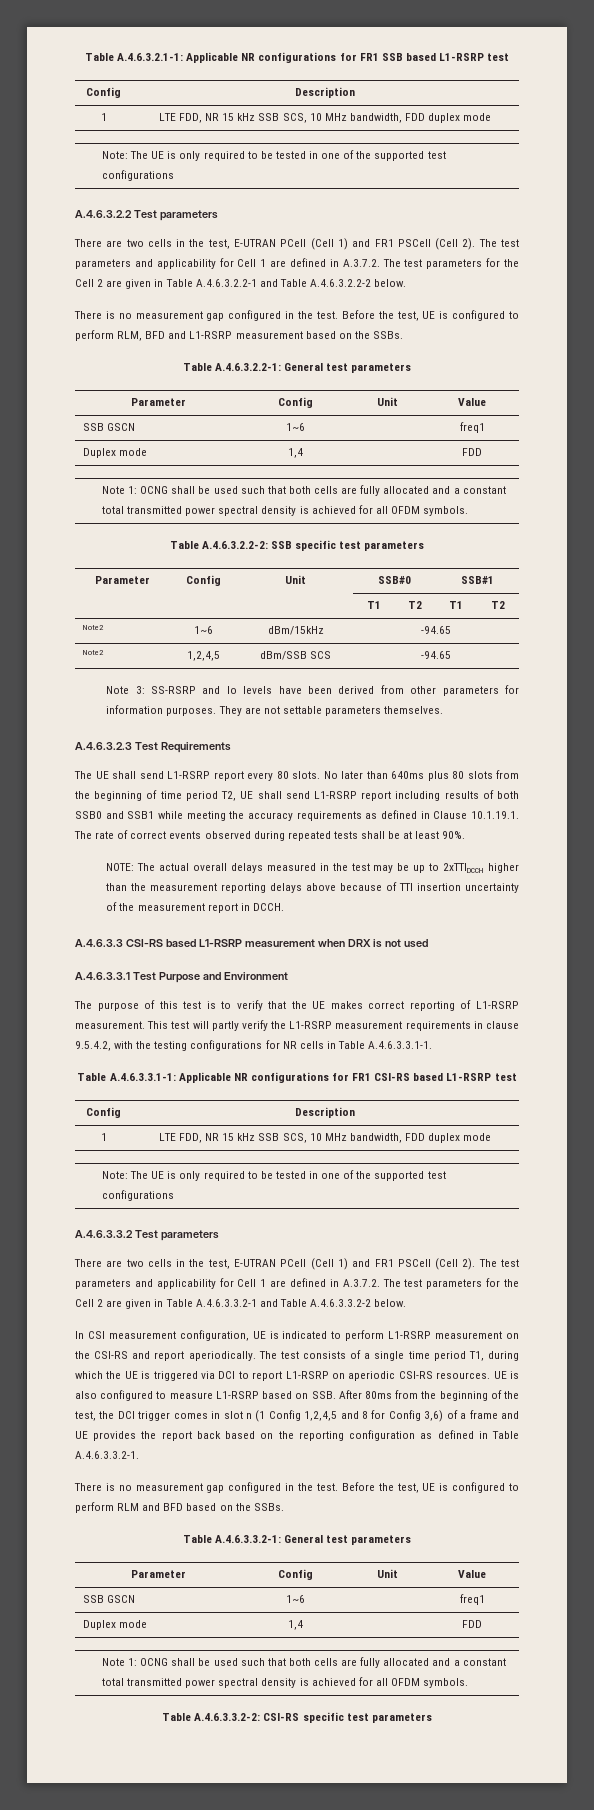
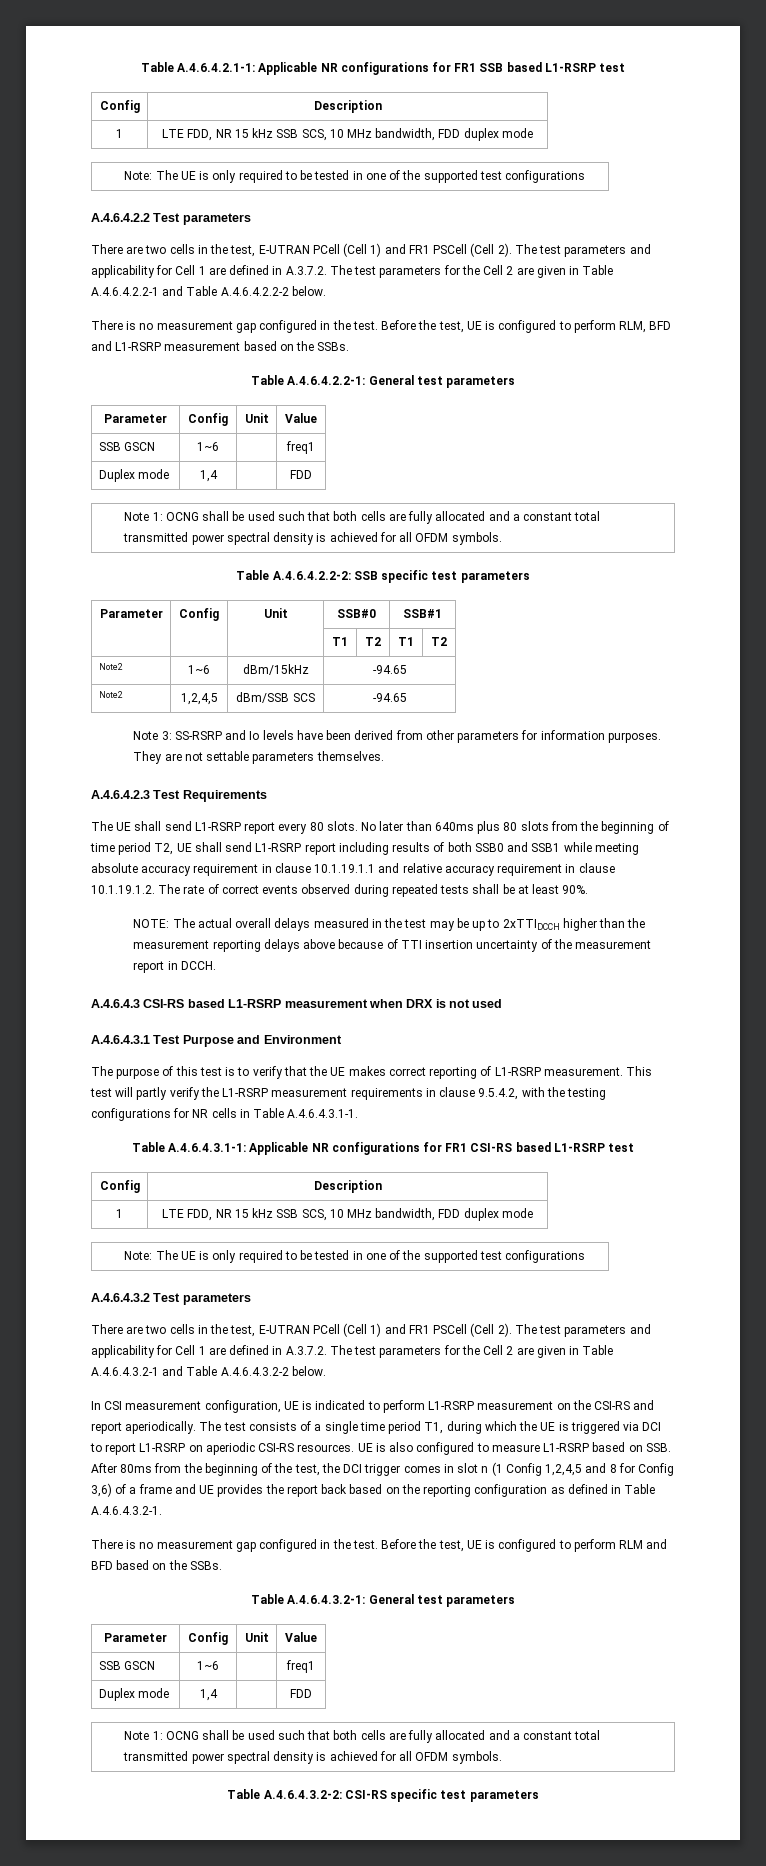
- Table A.4.6.3.2.1-1: Applicable NR configurations for FR1 SSB based L1-RSRP test
+ Table A.4.6.4.2.1-1: Applicable NR configurations for FR1 SSB based L1-RSRP test
- A.4.6.3.2.2 Test parameters
+ A.4.6.4.2.2 Test parameters
- The test parameters and applicability for Cell 1 are defined in A.3.7.2. The test parameters for the Cell 2 are given in Table A.4.6.3.2.2-1 and Table A.4.6.3.2.2-2 below.
+ The test parameters and applicability for Cell 1 are defined in A.3.7.2. The test parameters for the Cell 2 are given in Table A.4.6.4.2.2-1 and Table A.4.6.4.2.2-2 below.
- Table A.4.6.3.2.2-1: General test parameters
+ Table A.4.6.4.2.2-1: General test parameters
- Table A.4.6.3.2.2-2: SSB specific test parameters
+ Table A.4.6.4.2.2-2: SSB specific test parameters
- A.4.6.3.2.3 Test Requirements
+ A.4.6.4.2.3 Test Requirements
- No later than 640ms plus 80 slots from the beginning of time period T2, UE shall send L1-RSRP report including results of both SSB0 and SSB1 while meeting the accuracy requirements as defined in Clause 10.1.19.1. The rate of correct events observed during repeated tests shall be at least 90%.
+ No later than 640ms plus 80 slots from the beginning of time period T2, UE shall send L1-RSRP report including results of both SSB0 and SSB1 while meeting absolute accuracy requirement in clause 10.1.19.1.1 and relative accuracy requirement in clause 10.1.19.1.2. The rate of correct events observed during repeated tests shall be at least 90%.
- A.4.6.3.3 CSI-RS based L1-RSRP measurement when DRX is not used
+ A.4.6.4.3 CSI-RS based L1-RSRP measurement when DRX is not used
- A.4.6.3.3.1 Test Purpose and Environment
+ A.4.6.4.3.1 Test Purpose and Environment
- This test will partly verify the L1-RSRP measurement requirements in clause 9.5.4.2, with the testing configurations for NR cells in Table A.4.6.3.3.1-1.
- Table A.4.6.3.3.1-1: Applicable NR configurations for FR1 CSI-RS based L1-RSRP test
+ This test will partly verify the L1-RSRP measurement requirements in clause 9.5.4.2, with the testing configurations for NR cells in Table A.4.6.4.3.1-1.
+ Table A.4.6.4.3.1-1: Applicable NR configurations for FR1 CSI-RS based L1-RSRP test
- A.4.6.3.3.2 Test parameters
+ A.4.6.4.3.2 Test parameters
- The test parameters and applicability for Cell 1 are defined in A.3.7.2. The test parameters for the Cell 2 are given in Table A.4.6.3.3.2-1 and Table A.4.6.3.3.2-2 below.
+ The test parameters and applicability for Cell 1 are defined in A.3.7.2. The test parameters for the Cell 2 are given in Table A.4.6.4.3.2-1 and Table A.4.6.4.3.2-2 below.
- UE is also configured to measure L1-RSRP based on SSB. After 80ms from the beginning of the test, the DCI trigger comes in slot n (1 Config 1,2,4,5 and 8 for Config 3,6) of a frame and UE provides the report back based on the reporting configuration as defined in Table A.4.6.3.3.2-1.
+ UE is also configured to measure L1-RSRP based on SSB. After 80ms from the beginning of the test, the DCI trigger comes in slot n (1 Config 1,2,4,5 and 8 for Config 3,6) of a frame and UE provides the report back based on the reporting configuration as defined in Table A.4.6.4.3.2-1.
- Table A.4.6.3.3.2-1: General test parameters
+ Table A.4.6.4.3.2-1: General test parameters
- Table A.4.6.3.3.2-2: CSI-RS specific test parameters
+ Table A.4.6.4.3.2-2: CSI-RS specific test parameters

